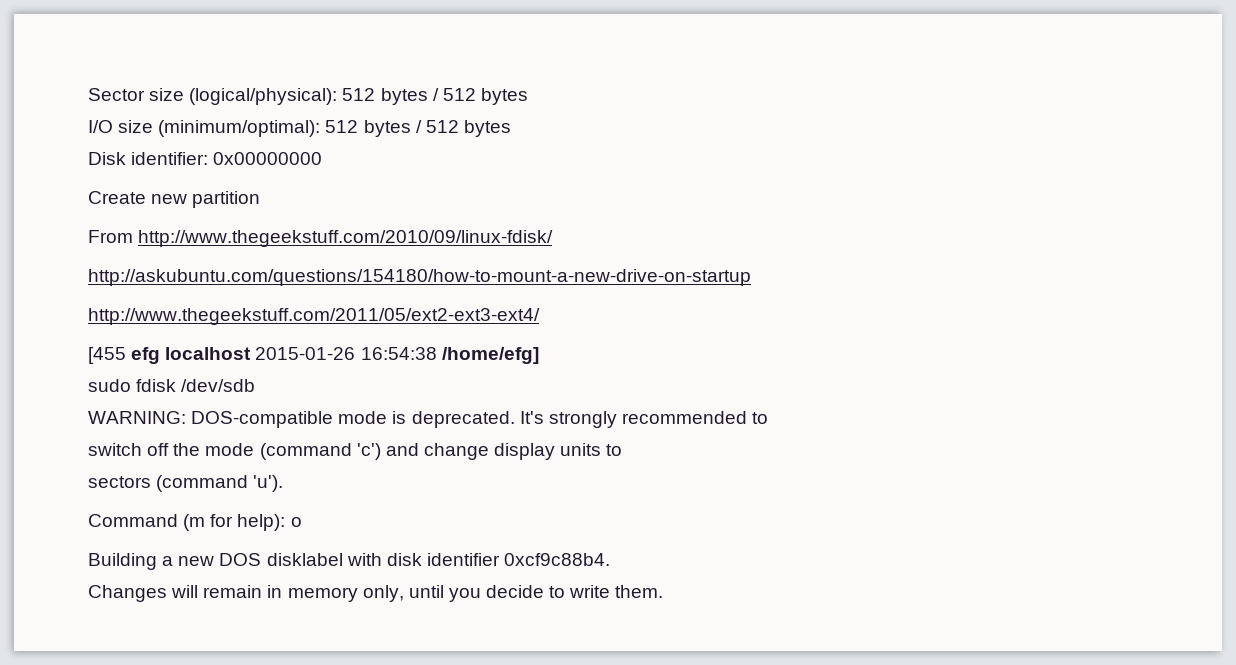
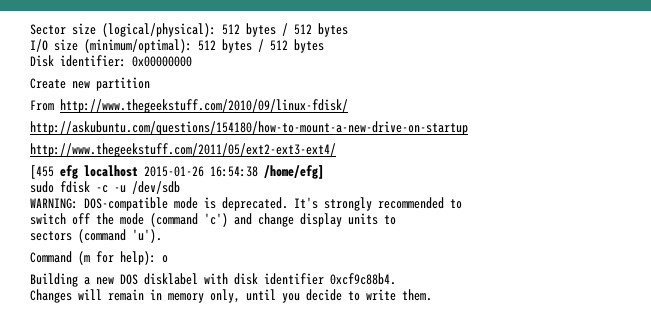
- sudo fdisk /dev/sdb
+ sudo fdisk -c -u /dev/sdb

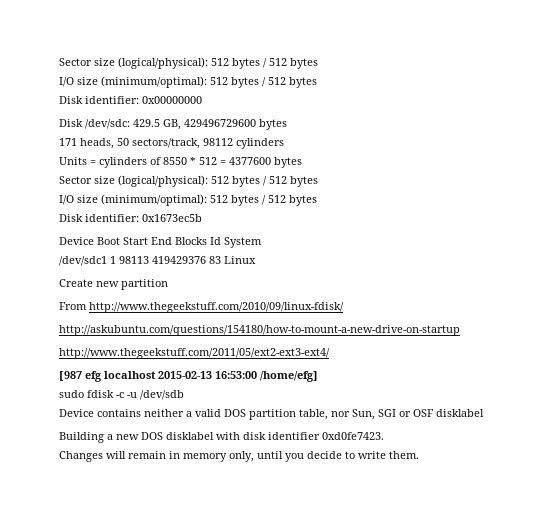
+ Disk /dev/sdc: 429.5 GB, 429496729600 bytes
+ 171 heads, 50 sectors/track, 98112 cylinders
+ Units = cylinders of 8550 * 512 = 4377600 bytes
+ Sector size (logical/physical): 512 bytes / 512 bytes
+ I/O size (minimum/optimal): 512 bytes / 512 bytes
+ Disk identifier: 0x1673ec5b
+ Device Boot Start End Blocks Id System
+ /dev/sdc1 1 98113 419429376 83 Linux
- [455 efg localhost 2015-01-26 16:54:38 /home/efg]
+ [987 efg localhost 2015-02-13 16:53:00 /home/efg]
- WARNING: DOS-compatible mode is deprecated. It's strongly recommended to
- switch off the mode (command 'c') and change display units to
- sectors (command 'u').
- Command (m for help): o
+ Device contains neither a valid DOS partition table, nor Sun, SGI or OSF disklabel
- Building a new DOS disklabel with disk identifier 0xcf9c88b4.
+ Building a new DOS disklabel with disk identifier 0xd0fe7423.

